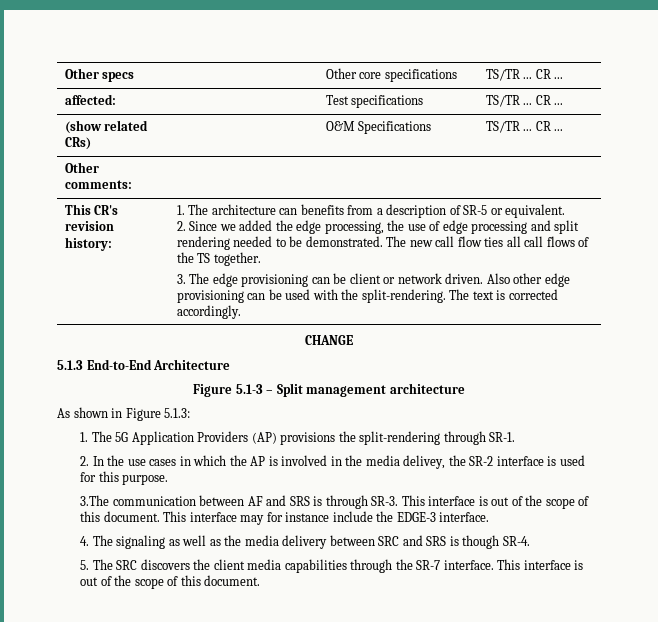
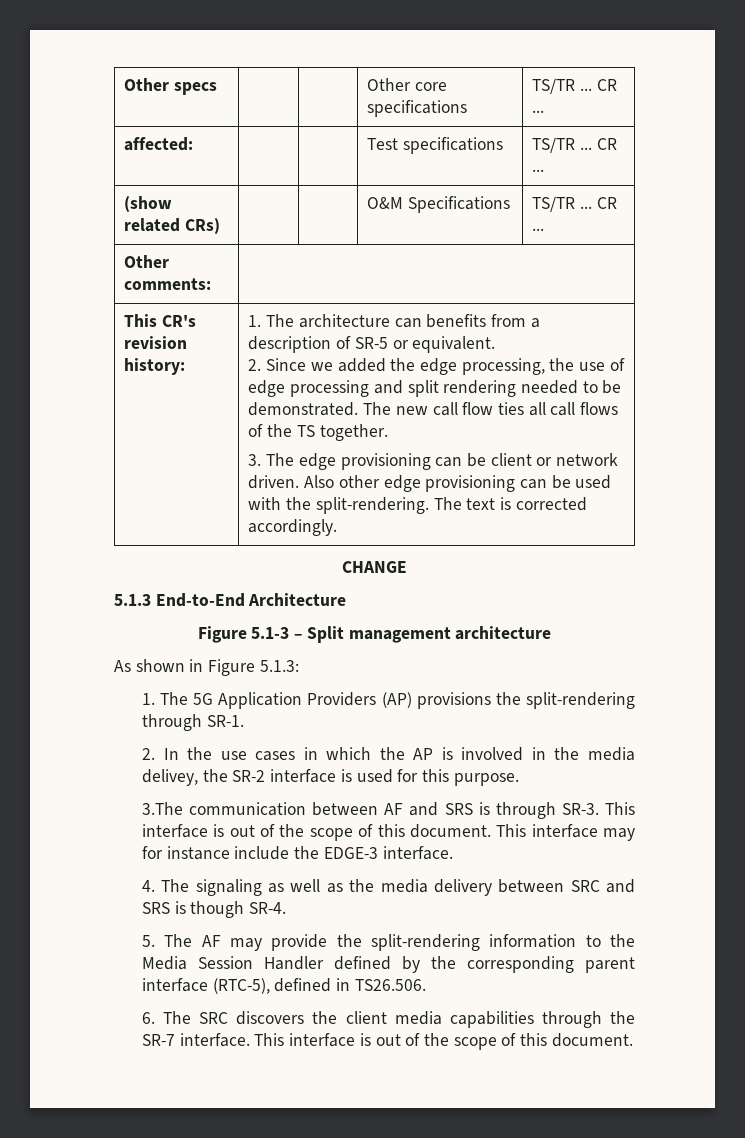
- 5. The SRC discovers the client media capabilities through the SR-7 interface.
+ 5. The AF may provide the split-rendering information to the Media Session Handler defined by the corresponding parent interface (RTC-5), defined in TS26.506.
+ 6. The SRC discovers the client media capabilities through the SR-7 interface.

